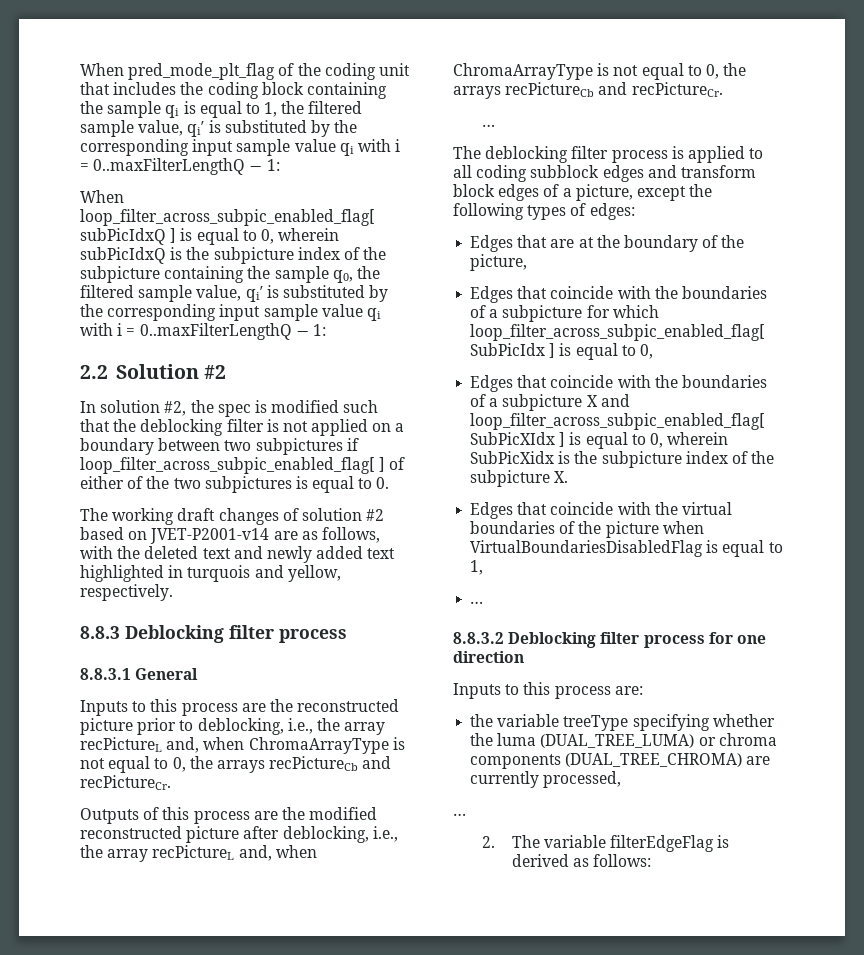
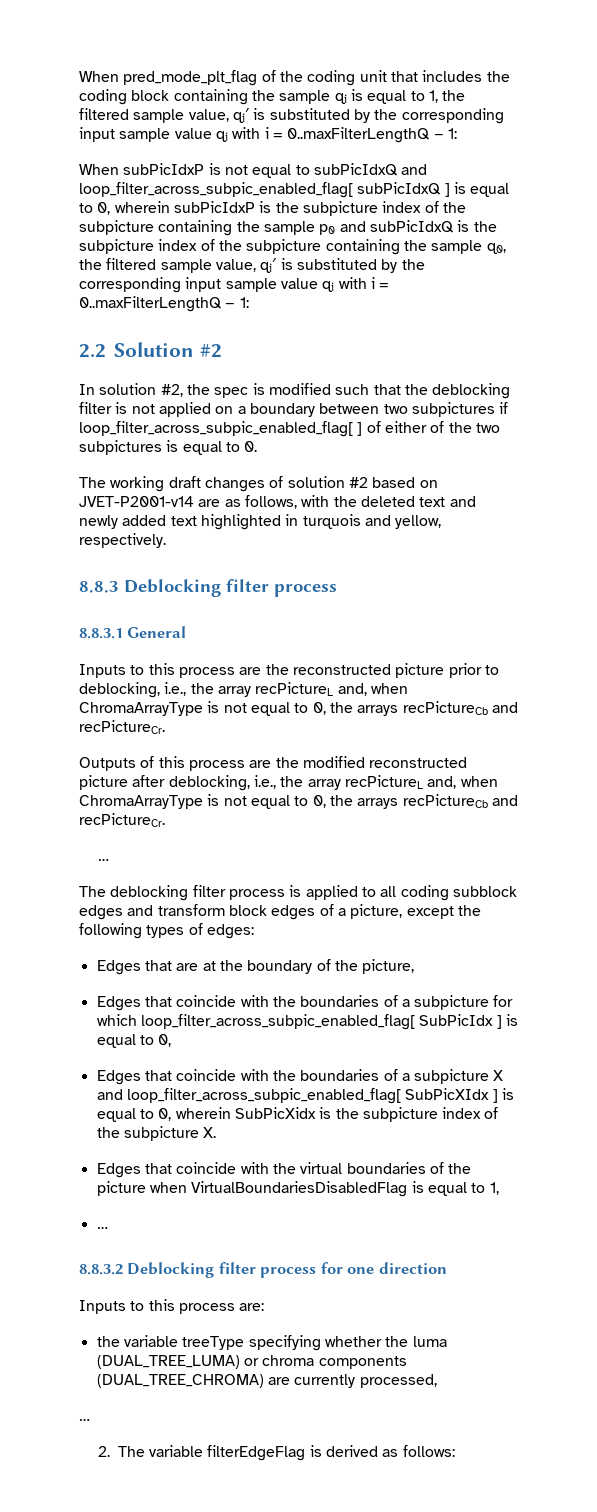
- When loop_filter_across_subpic_enabled_flag[ subPicIdxQ ] is equal to 0, wherein subPicIdxQ is the subpicture index of the subpicture containing the sample q0, the filtered sample value, qi′ is substituted by the corresponding input sample value qi with i = 0..maxFilterLengthQ − 1:
+ When subPicIdxP is not equal to subPicIdxQ and loop_filter_across_subpic_enabled_flag[ subPicIdxQ ] is equal to 0, wherein subPicIdxP is the subpicture index of the subpicture containing the sample p0 and subPicIdxQ is the subpicture index of the subpicture containing the sample q0, the filtered sample value, qi′ is substituted by the corresponding input sample value qi with i = 0..maxFilterLengthQ − 1:

